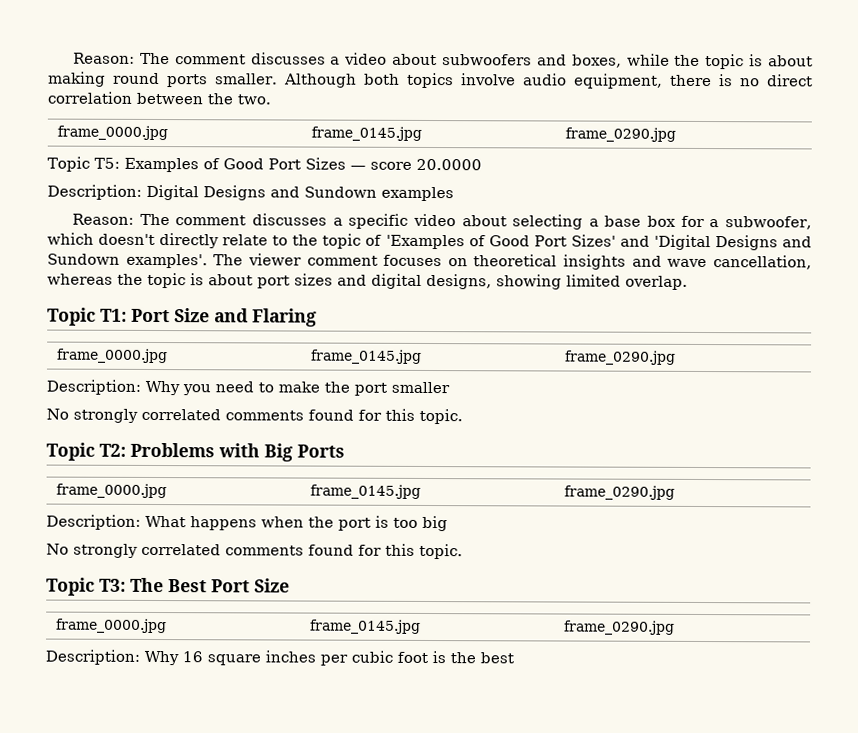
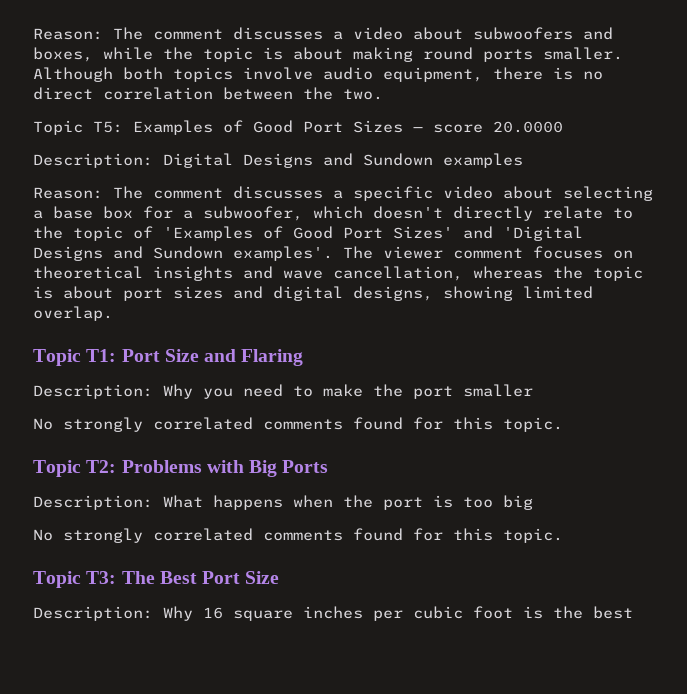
  Although both topics involve audio equipment, there is no direct correlation between the two.
- frame_0000.jpg | frame_0145.jpg | frame_0290.jpg
  Topic T1: Port Size and Flaring
- frame_0000.jpg | frame_0145.jpg | frame_0290.jpg
  Topic T2: Problems with Big Ports
- frame_0000.jpg | frame_0145.jpg | frame_0290.jpg
  Topic T3: The Best Port Size
- frame_0000.jpg | frame_0145.jpg | frame_0290.jpg

